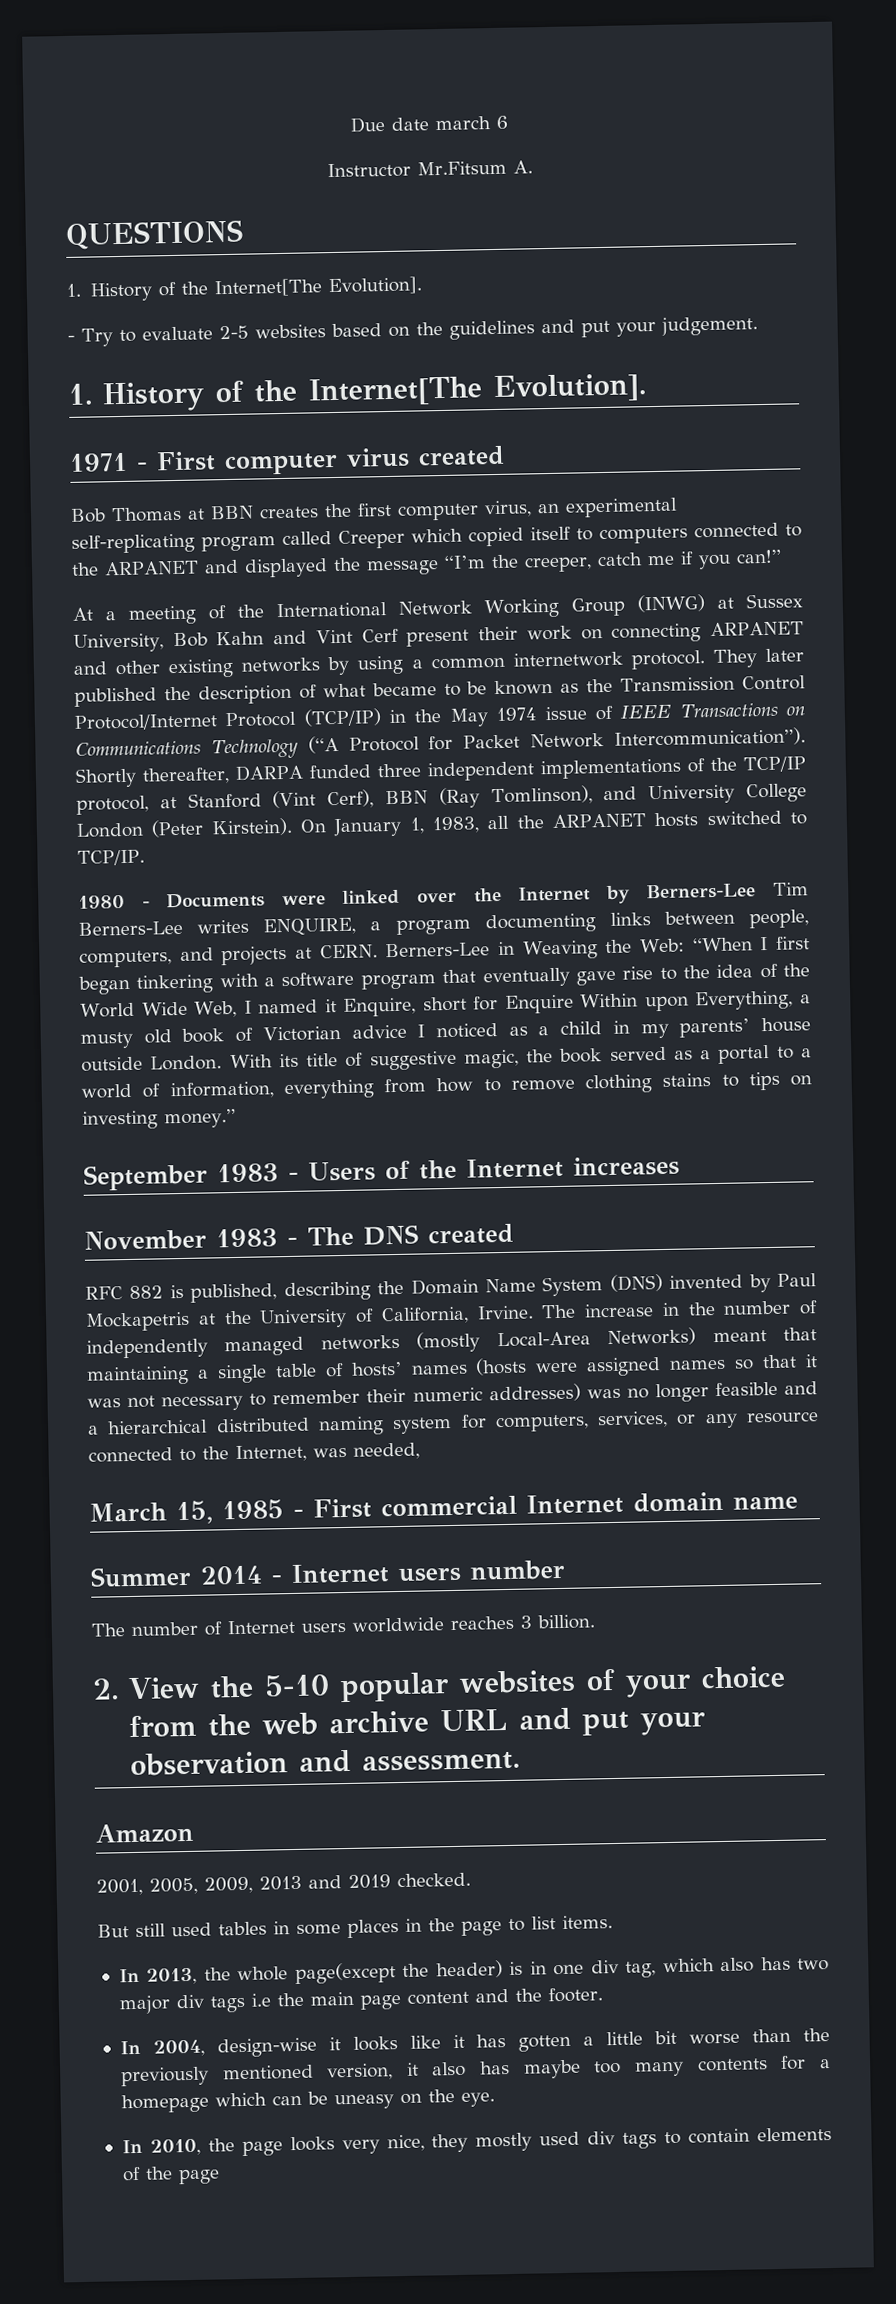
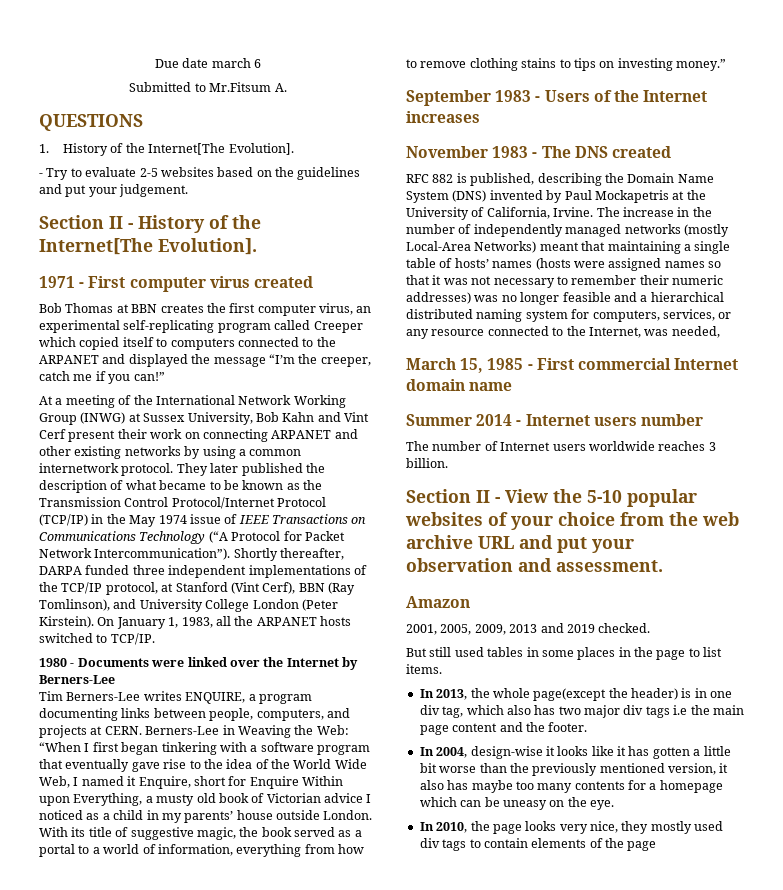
- Instructor Mr.Fitsum A.
+ Submitted to Mr.Fitsum A.
  - Try to evaluate 2-5 websites based on the guidelines and put your judgement.
- 1. History of the Internet[The Evolution].
+ Section II - History of the Internet[The Evolution].
- 1980 - Documents were linked over the Internet by Berners-Lee Tim Berners-Lee writes ENQUIRE, a program documenting links between people, computers, and projects at CERN.
+ 1980 - Documents were linked over the Internet by Berners-Lee
+ Tim Berners-Lee writes ENQUIRE, a program documenting links between people, computers, and projects at CERN.
- 2. View the 5-10 popular websites of your choice from the web archive URL and put your observation and assessment.
+ Section II - View the 5-10 popular websites of your choice from the web archive URL and put your observation and assessment.

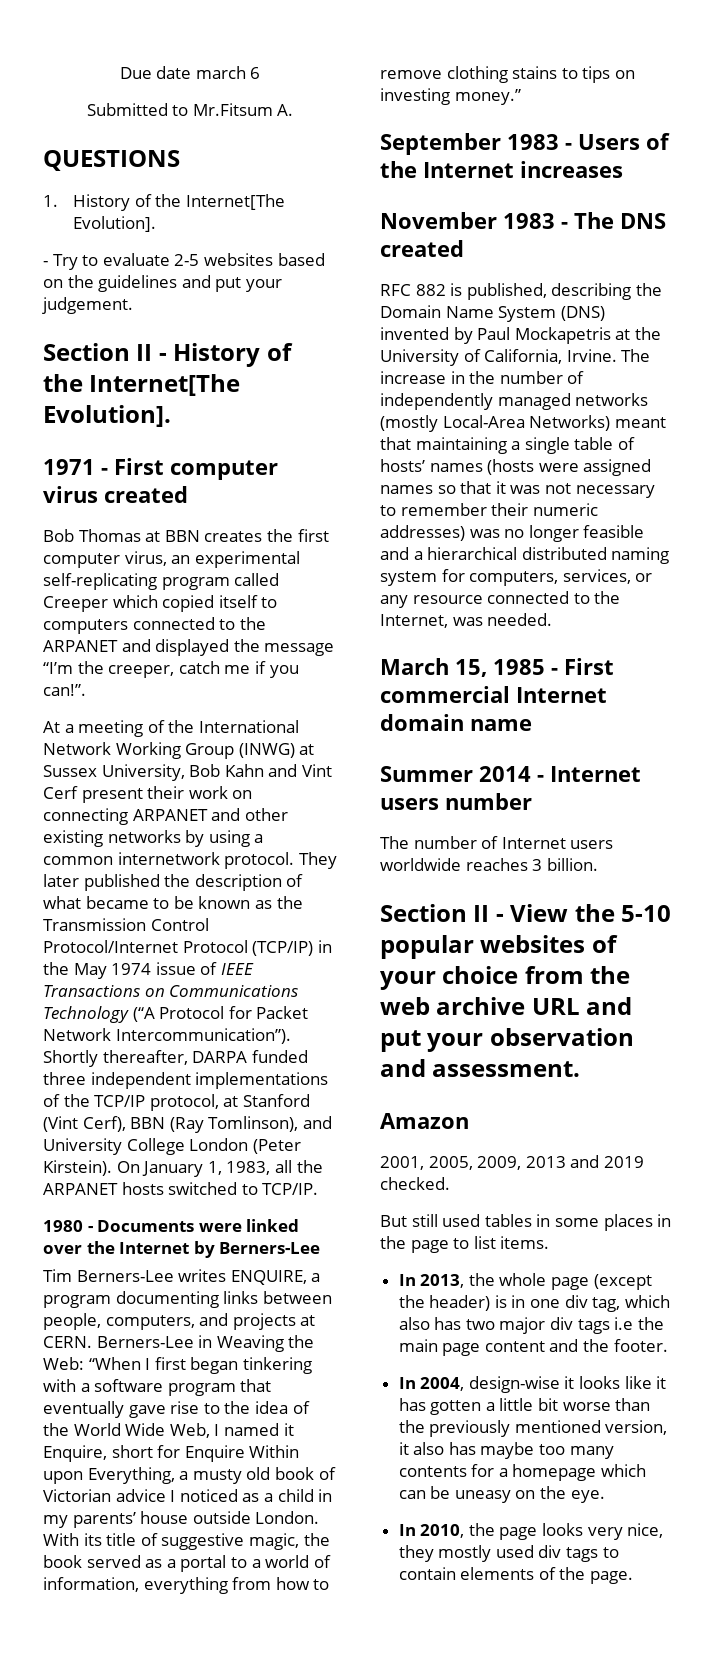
- Bob Thomas at BBN creates the first computer virus, an experimental self-replicating program called Creeper which copied itself to computers connected to the ARPANET and displayed the message “I’m the creeper, catch me if you can!”
+ Bob Thomas at BBN creates the first computer virus, an experimental self-replicating program called Creeper which copied itself to computers connected to the ARPANET and displayed the message “I’m the creeper, catch me if you can!”.
- The increase in the number of independently managed networks (mostly Local-Area Networks) meant that maintaining a single table of hosts’ names (hosts were assigned names so that it was not necessary to remember their numeric addresses) was no longer feasible and a hierarchical distributed naming system for computers, services, or any resource connected to the Internet, was needed,
+ The increase in the number of independently managed networks (mostly Local-Area Networks) meant that maintaining a single table of hosts’ names (hosts were assigned names so that it was not necessary to remember their numeric addresses) was no longer feasible and a hierarchical distributed naming system for computers, services, or any resource connected to the Internet, was needed.
- In 2013, the whole page(except the header) is in one div tag, which also has two major div tags i.e the main page content and the footer.
+ In 2013, the whole page (except the header) is in one div tag, which also has two major div tags i.e the main page content and the footer.
- In 2010, the page looks very nice, they mostly used div tags to contain elements of the page
+ In 2010, the page looks very nice, they mostly used div tags to contain elements of the page.

